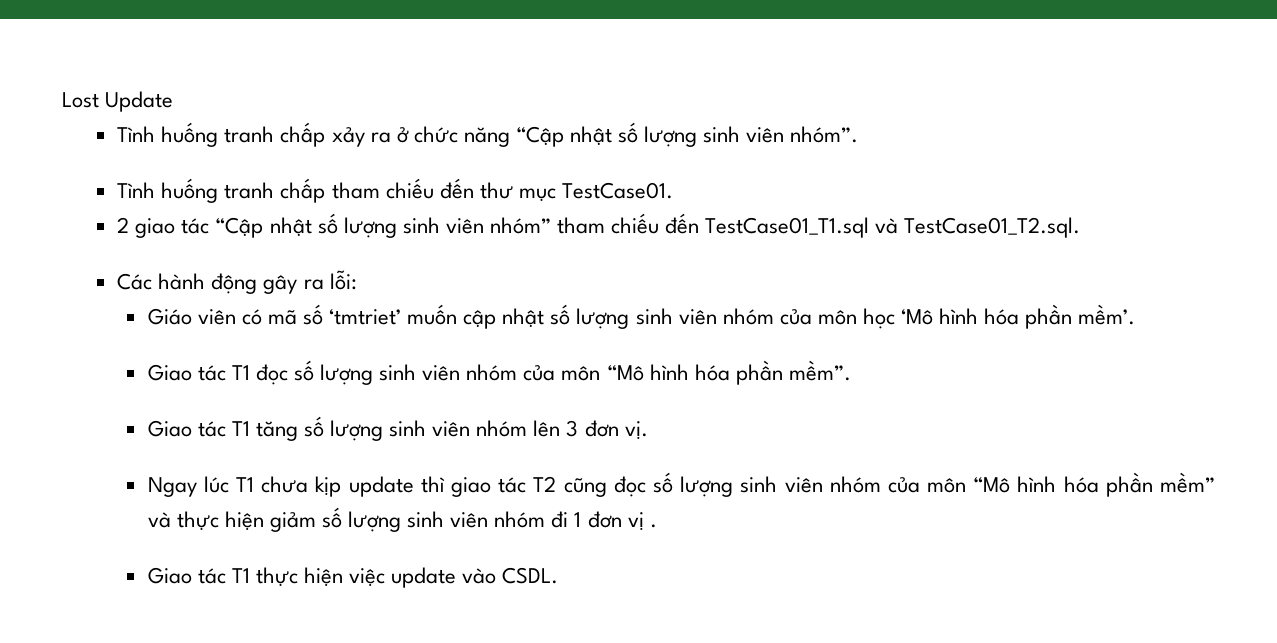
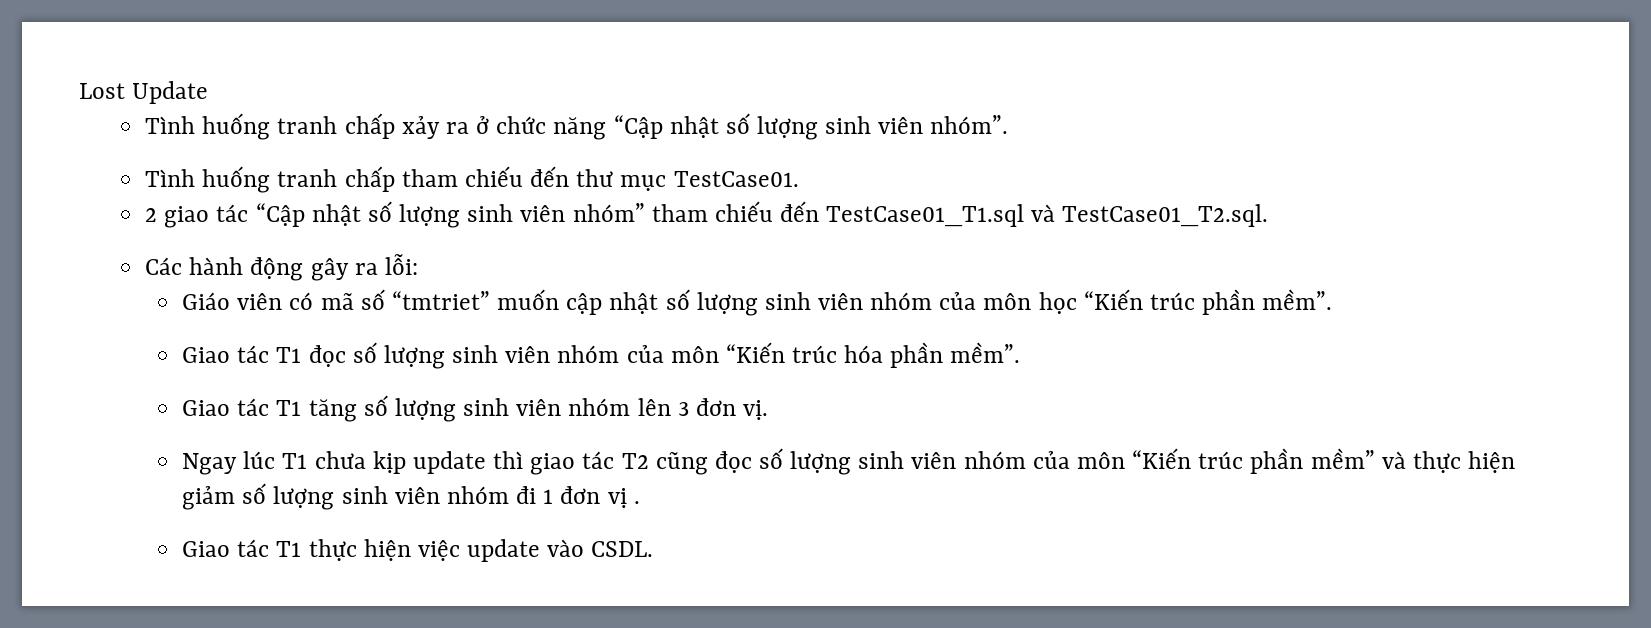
- Giáo viên có mã số ‘tmtriet’ muốn cập nhật số lượng sinh viên nhóm của môn học ‘Mô hình hóa phần mềm’.
+ Giáo viên có mã số “tmtriet” muốn cập nhật số lượng sinh viên nhóm của môn học “Kiến trúc phần mềm”.
- Giao tác T1 đọc số lượng sinh viên nhóm của môn “Mô hình hóa phần mềm”.
+ Giao tác T1 đọc số lượng sinh viên nhóm của môn “Kiến trúc hóa phần mềm”.
- Ngay lúc T1 chưa kịp update thì giao tác T2 cũng đọc số lượng sinh viên nhóm của môn “Mô hình hóa phần mềm” và thực hiện giảm số lượng sinh viên nhóm đi 1 đơn vị .
+ Ngay lúc T1 chưa kịp update thì giao tác T2 cũng đọc số lượng sinh viên nhóm của môn “Kiến trúc phần mềm” và thực hiện giảm số lượng sinh viên nhóm đi 1 đơn vị .

